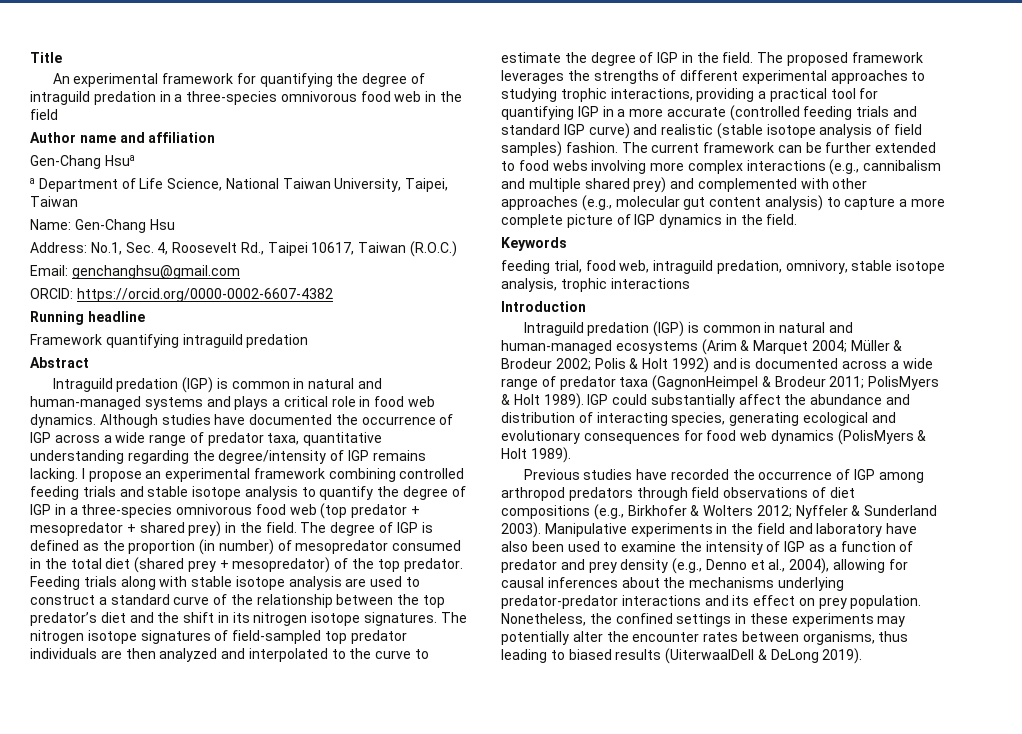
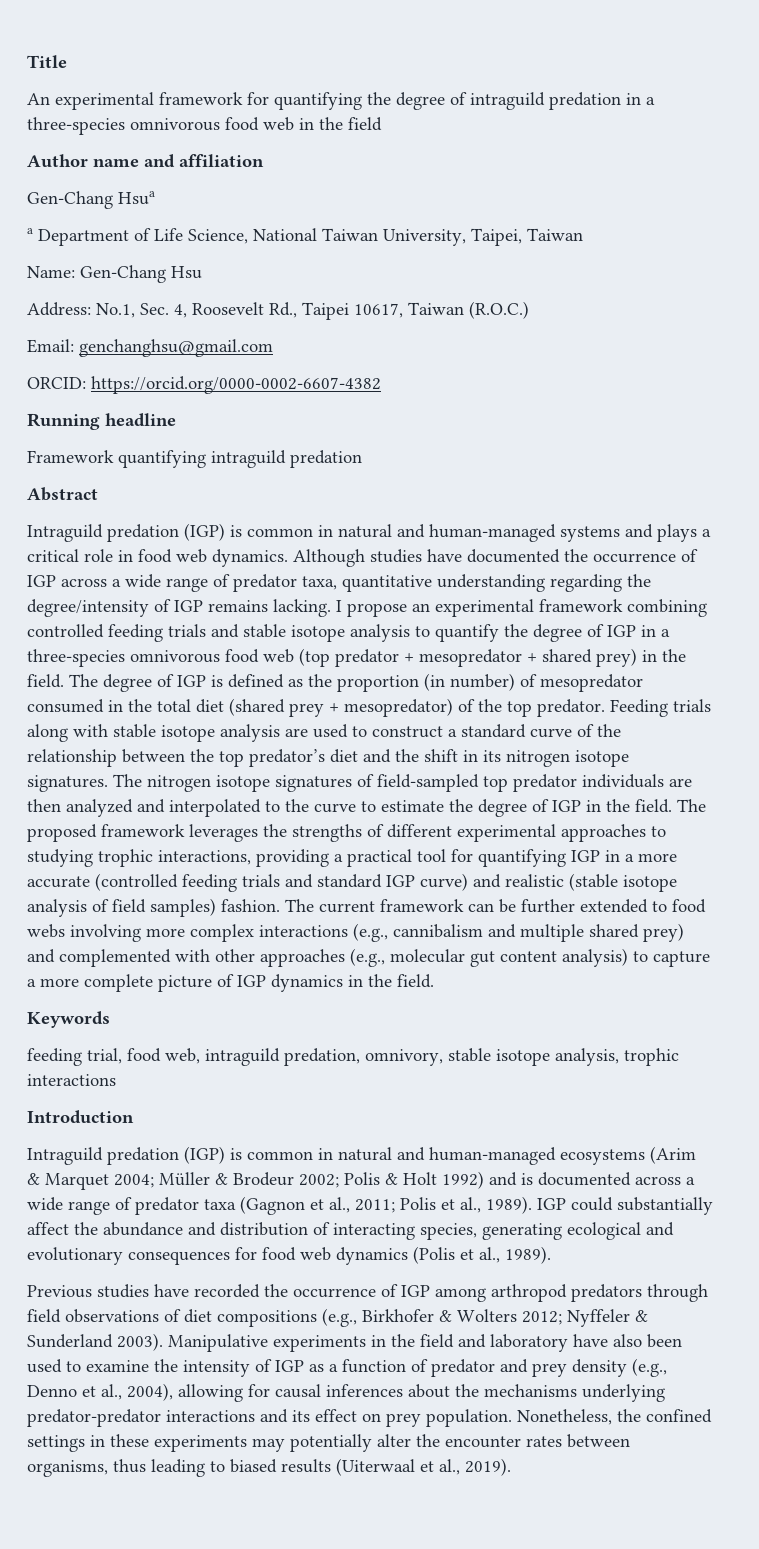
- Intraguild predation (IGP) is common in natural and human-managed ecosystems (Arim & Marquet 2004; Müller & Brodeur 2002; Polis & Holt 1992) and is documented across a wide range of predator taxa (GagnonHeimpel & Brodeur 2011; PolisMyers & Holt 1989).
+ Intraguild predation (IGP) is common in natural and human-managed ecosystems (Arim & Marquet 2004; Müller & Brodeur 2002; Polis & Holt 1992) and is documented across a wide range of predator taxa (Gagnon et al., 2011; Polis et al., 1989).
- IGP could substantially affect the abundance and distribution of interacting species, generating ecological and evolutionary consequences for food web dynamics (PolisMyers & Holt 1989).
+ IGP could substantially affect the abundance and distribution of interacting species, generating ecological and evolutionary consequences for food web dynamics (Polis et al., 1989).
- Nonetheless, the confined settings in these experiments may potentially alter the encounter rates between organisms, thus leading to biased results (UiterwaalDell & DeLong 2019).
+ Nonetheless, the confined settings in these experiments may potentially alter the encounter rates between organisms, thus leading to biased results (Uiterwaal et al., 2019).

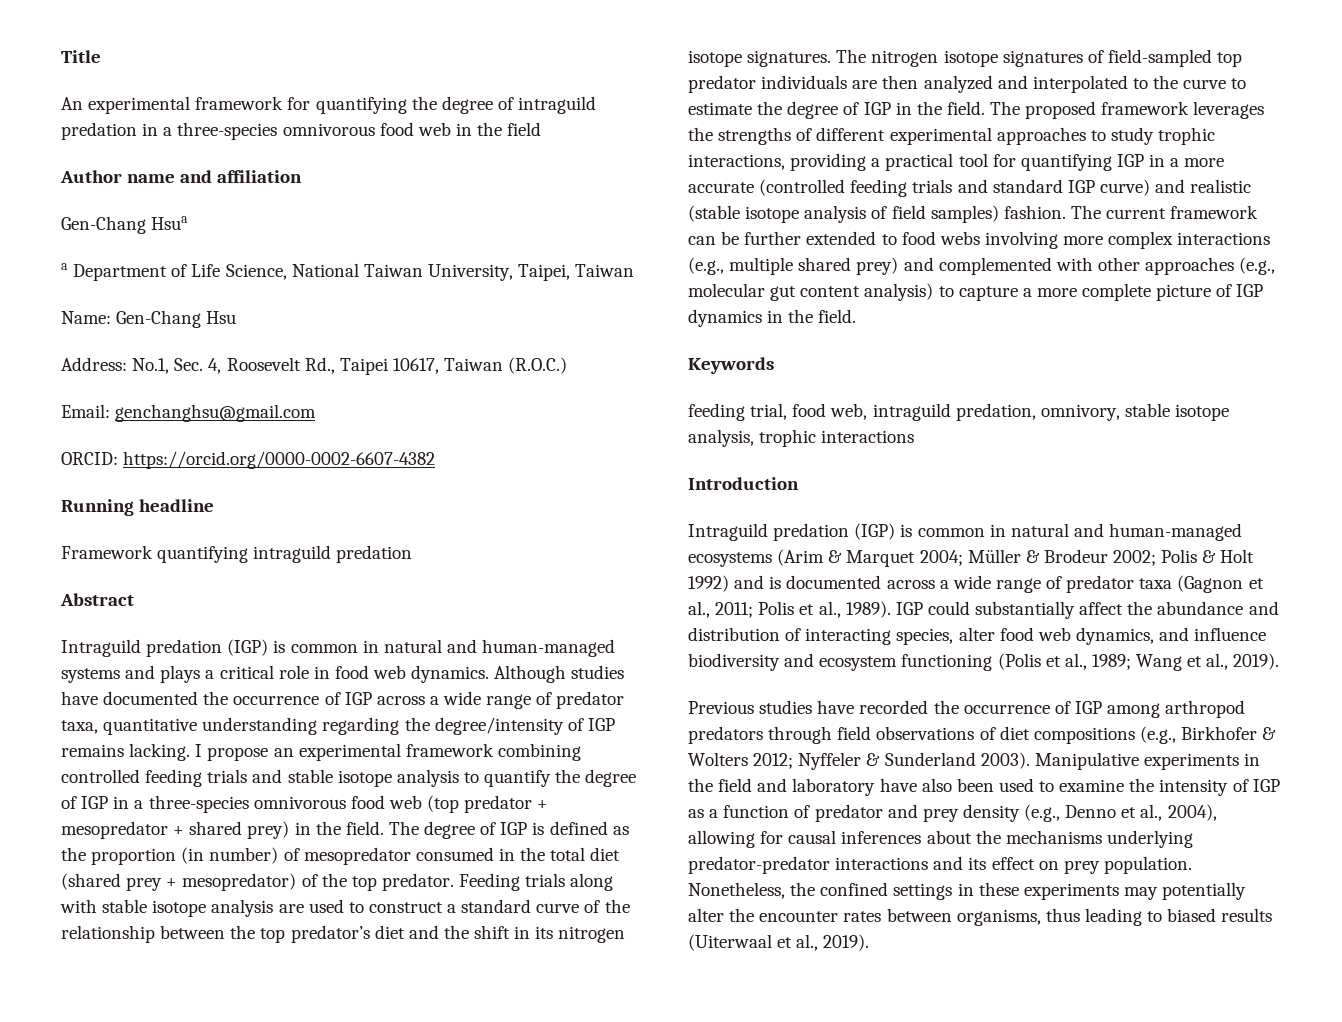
- The proposed framework leverages the strengths of different experimental approaches to studying trophic interactions, providing a practical tool for quantifying IGP in a more accurate (controlled feeding trials and standard IGP curve) and realistic (stable isotope analysis of field samples) fashion.
+ The proposed framework leverages the strengths of different experimental approaches to study trophic interactions, providing a practical tool for quantifying IGP in a more accurate (controlled feeding trials and standard IGP curve) and realistic (stable isotope analysis of field samples) fashion.
- The current framework can be further extended to food webs involving more complex interactions (e.g., cannibalism and multiple shared prey) and complemented with other approaches (e.g., molecular gut content analysis) to capture a more complete picture of IGP dynamics in the field.
+ The current framework can be further extended to food webs involving more complex interactions (e.g., multiple shared prey) and complemented with other approaches (e.g., molecular gut content analysis) to capture a more complete picture of IGP dynamics in the field.
- IGP could substantially affect the abundance and distribution of interacting species, generating ecological and evolutionary consequences for food web dynamics (Polis et al., 1989).
+ IGP could substantially affect the abundance and distribution of interacting species, alter food web dynamics, and influence biodiversity and ecosystem functioning (Polis et al., 1989; Wang et al., 2019).

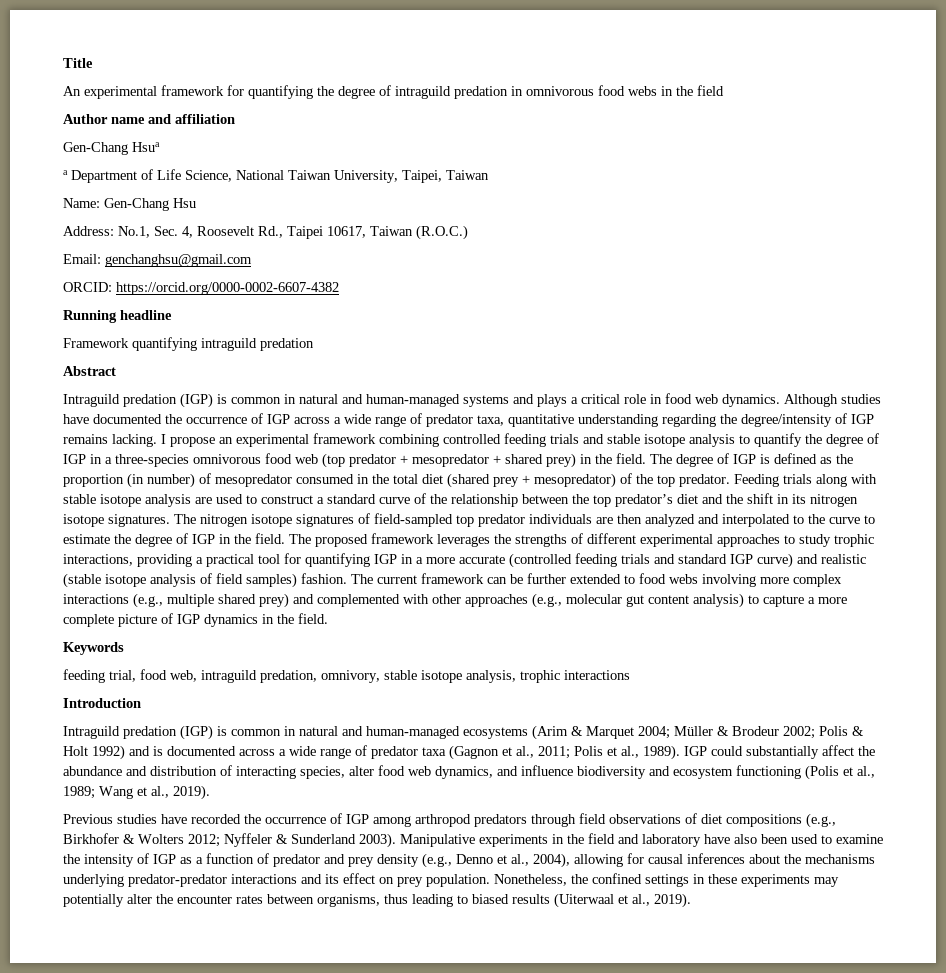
- An experimental framework for quantifying the degree of intraguild predation in a three-species omnivorous food web in the field
+ An experimental framework for quantifying the degree of intraguild predation in omnivorous food webs in the field

